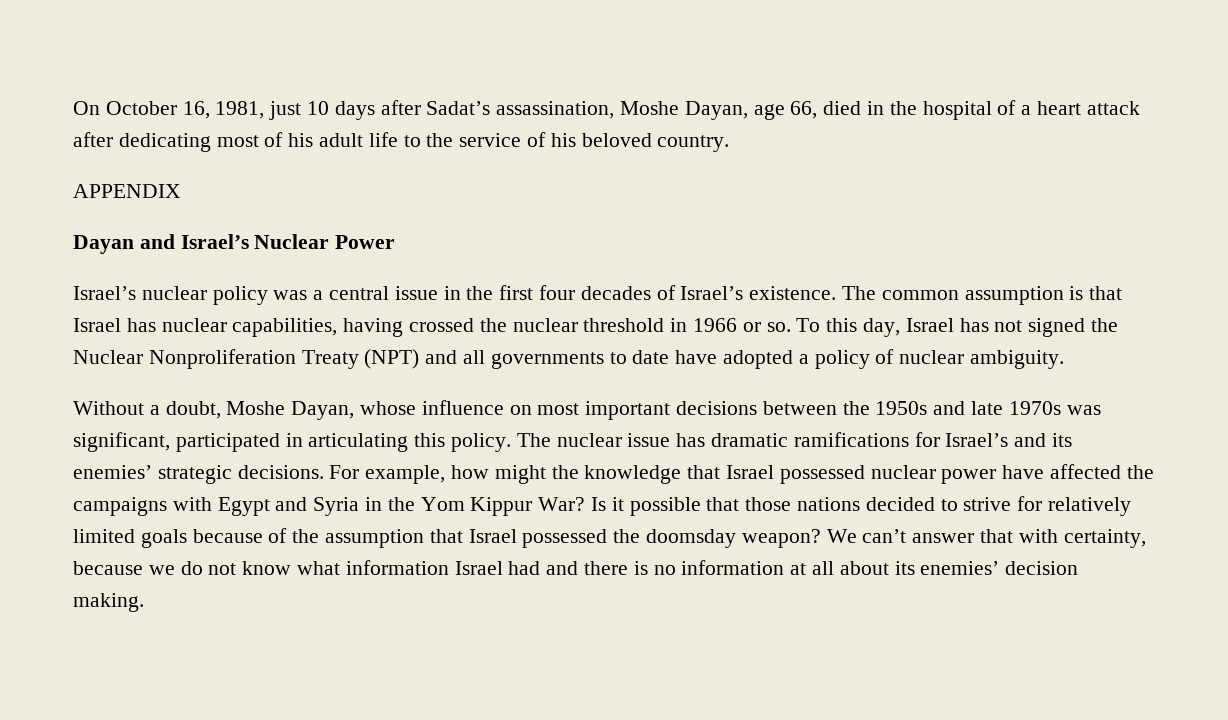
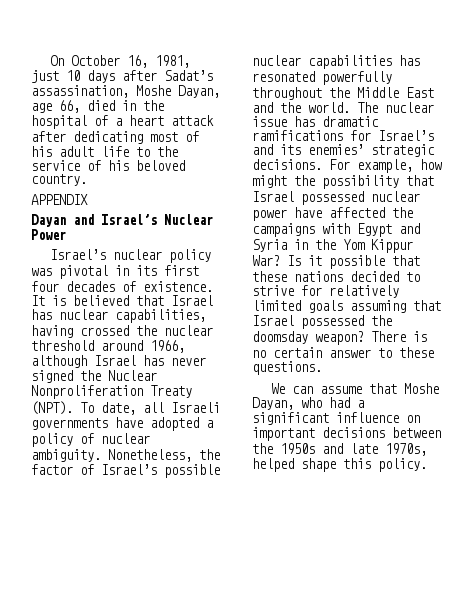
- Israel’s nuclear policy was a central issue in the first four decades of Israel’s existence. The common assumption is that Israel has nuclear capabilities, having crossed the nuclear threshold in 1966 or so. To this day, Israel has not signed the Nuclear Nonproliferation Treaty (NPT) and all governments to date have adopted a policy of nuclear ambiguity.
- Without a doubt, Moshe Dayan, whose influence on most important decisions between the 1950s and late 1970s was significant, participated in articulating this policy.
+ Israel’s nuclear policy was pivotal in its first four decades of existence. It is believed that Israel has nuclear capabilities, having crossed the nuclear threshold around 1966, although Israel has never signed the Nuclear Nonproliferation Treaty (NPT). To date, all Israeli governments have adopted a policy of nuclear ambiguity. Nonetheless, the factor of Israel’s possible nuclear capabilities has resonated powerfully throughout the Middle East and the world.
- For example, how might the knowledge that Israel possessed nuclear power have affected the campaigns with Egypt and Syria in the Yom Kippur War?
+ For example, how might the possibility that Israel possessed nuclear power have affected the campaigns with Egypt and Syria in the Yom Kippur War?
- Is it possible that those nations decided to strive for relatively limited goals because of the assumption that Israel possessed the doomsday weapon?
+ Is it possible that these nations decided to strive for relatively limited goals assuming that Israel possessed the doomsday weapon?
- We can’t answer that with certainty, because we do not know what information Israel had and there is no information at all about its enemies’ decision making.
+ There is no certain answer to these questions.
+ We can assume that Moshe Dayan, who had a significant influence on important decisions between the 1950s and late 1970s, helped shape this policy.

